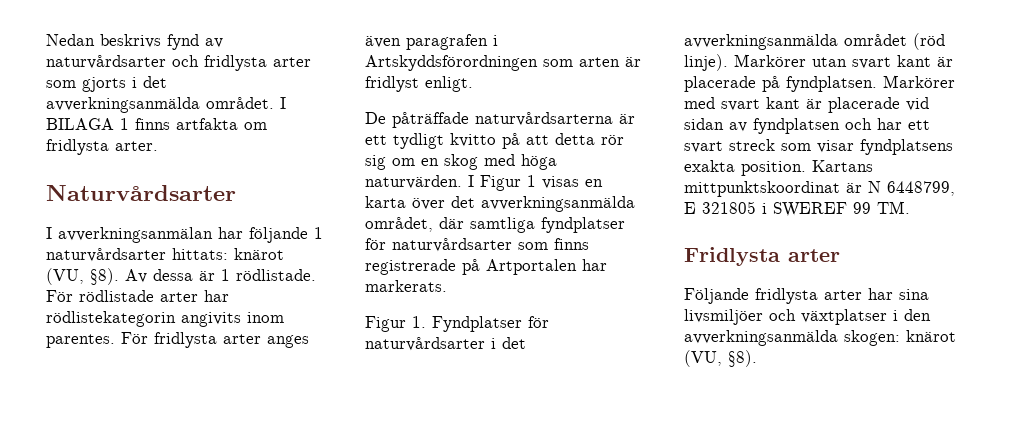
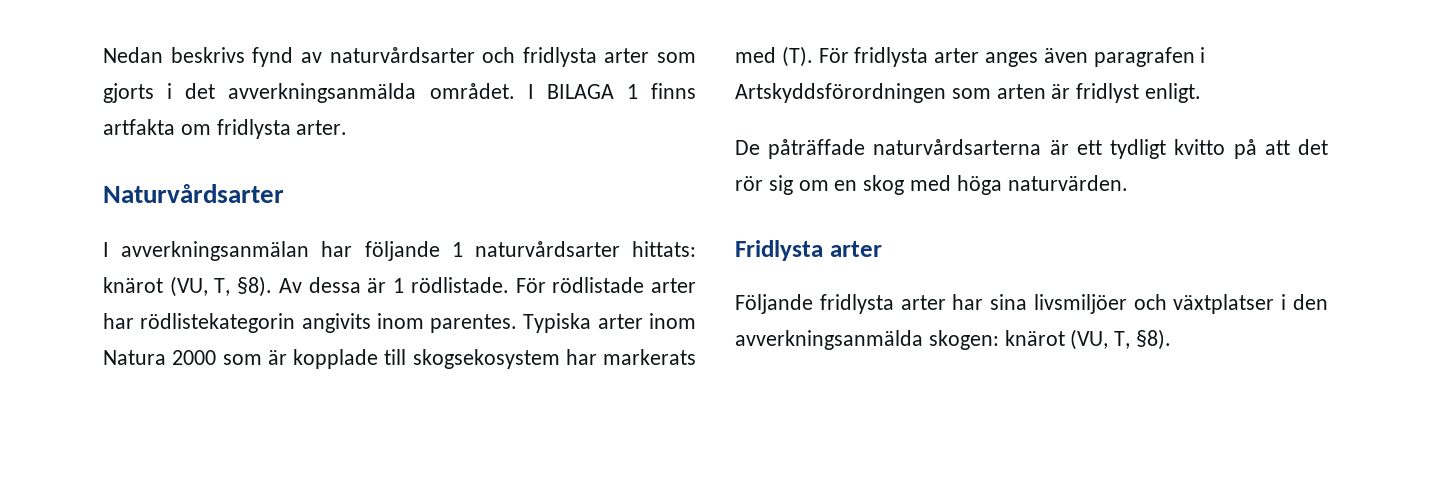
- I avverkningsanmälan har följande 1 naturvårdsarter hittats: knärot (VU, §8).
+ I avverkningsanmälan har följande 1 naturvårdsarter hittats: knärot (VU, T, §8).
- För fridlysta arter anges även paragrafen i Artskyddsförordningen som arten är fridlyst enligt.
+ Typiska arter inom Natura 2000 som är kopplade till skogsekosystem har markerats med (T). För fridlysta arter anges även paragrafen i Artskyddsförordningen som arten är fridlyst enligt.
- De påträffade naturvårdsarterna är ett tydligt kvitto på att detta rör sig om en skog med höga naturvärden. I Figur 1 visas en karta över det avverkningsanmälda området, där samtliga fyndplatser för naturvårdsarter som finns registrerade på Artportalen har markerats.
- Figur 1. Fyndplatser för naturvårdsarter i det avverkningsanmälda området (röd linje). Markörer utan svart kant är placerade på fyndplatsen. Markörer med svart kant är placerade vid sidan av fyndplatsen och har ett svart streck som visar fyndplatsens exakta position. Kartans mittpunktskoordinat är N 6448799, E 321805 i SWEREF 99 TM.
+ De påträffade naturvårdsarterna är ett tydligt kvitto på att det rör sig om en skog med höga naturvärden.
- Följande fridlysta arter har sina livsmiljöer och växtplatser i den avverkningsanmälda skogen: knärot (VU, §8).
+ Följande fridlysta arter har sina livsmiljöer och växtplatser i den avverkningsanmälda skogen: knärot (VU, T, §8).

